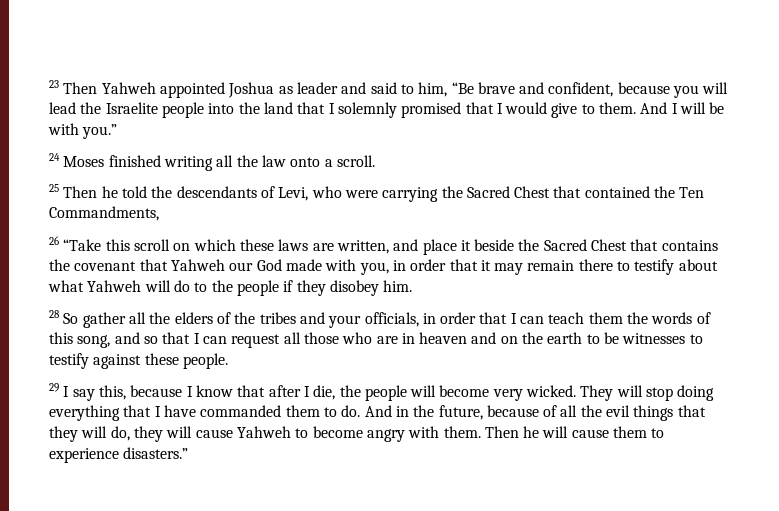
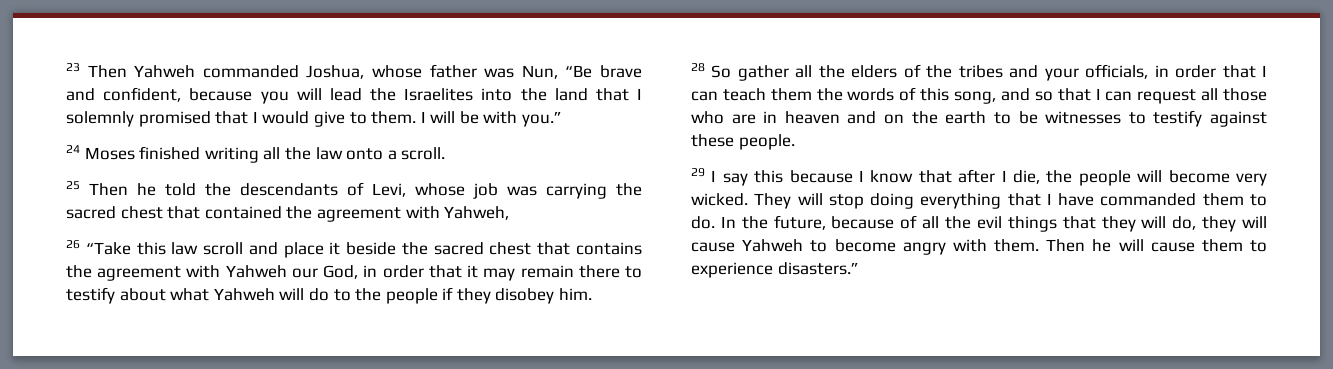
- 23 Then Yahweh appointed Joshua as leader and said to him, “Be brave and confident, because you will lead the Israelite people into the land that I solemnly promised that I would give to them.
+ 23 Then Yahweh commanded Joshua, whose father was Nun, “Be brave and confident, because you will lead the Israelites into the land that I solemnly promised that I would give to them.
- And I will be with you.”
+ I will be with you.”
- 25 Then he told the descendants of Levi, who were carrying the Sacred Chest that contained the Ten Commandments,
- 26 “Take this scroll on which these laws are written, and place it beside the Sacred Chest that contains the covenant that Yahweh our God made with you, in order that it may remain there to testify about what Yahweh will do to the people if they disobey him.
+ 25 Then he told the descendants of Levi, whose job was carrying the sacred chest that contained the agreement with Yahweh,
+ 26 “Take this law scroll and place it beside the sacred chest that contains the agreement with Yahweh our God, in order that it may remain there to testify about what Yahweh will do to the people if they disobey him.
- 29 I say this, because I know that after I die, the people will become very wicked.
+ 29 I say this because I know that after I die, the people will become very wicked.
- And in the future, because of all the evil things that they will do, they will cause Yahweh to become angry with them.
+ In the future, because of all the evil things that they will do, they will cause Yahweh to become angry with them.

